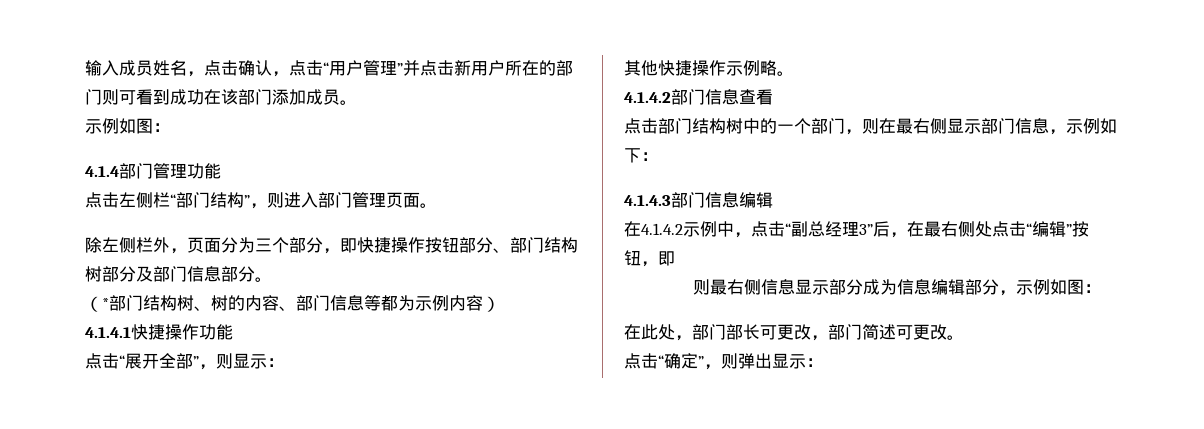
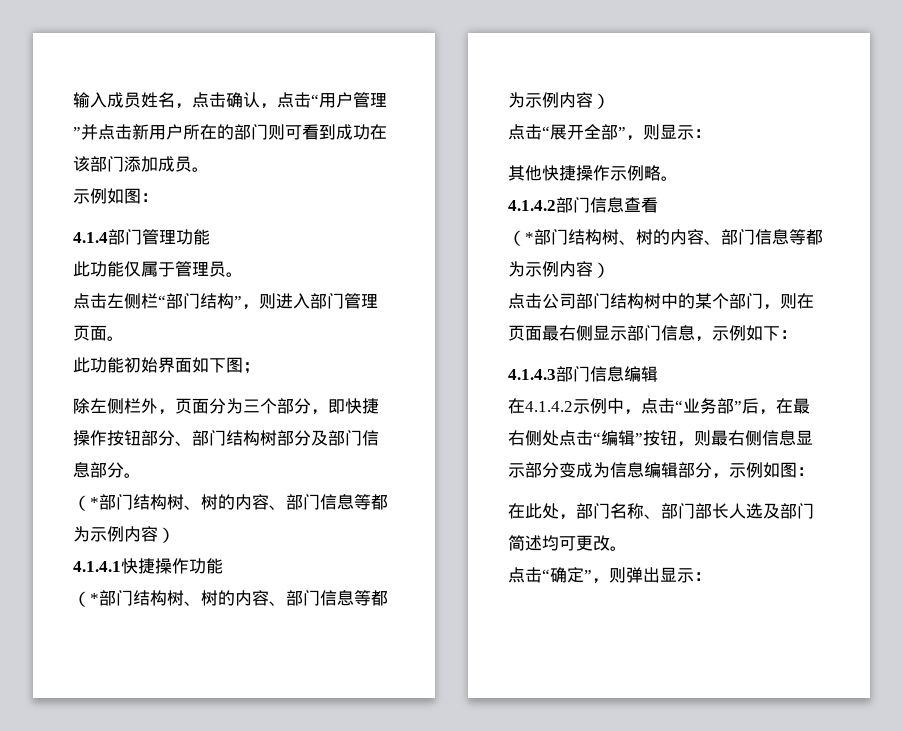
+ 此功能仅属于管理员。
+ 此功能初始界面如下图；
  4.1.4.1快捷操作功能
+ （*部门结构树、树的内容、部门信息等都为示例内容）
  4.1.4.2部门信息查看
- 点击部门结构树中的一个部门，则在最右侧显示部门信息，示例如下：
+ （*部门结构树、树的内容、部门信息等都为示例内容）
+ 点击公司部门结构树中的某个部门，则在页面最右侧显示部门信息，示例如下：
- 在4.1.4.2示例中，点击“副总经理3”后，在最右侧处点击“编辑”按钮，即
- 则最右侧信息显示部分成为信息编辑部分，示例如图：
+ 在4.1.4.2示例中，点击“业务部”后，在最右侧处点击“编辑”按钮，则最右侧信息显示部分变成为信息编辑部分，示例如图：
- 在此处，部门部长可更改，部门简述可更改。
+ 在此处，部门名称、部门部长人选及部门简述均可更改。

